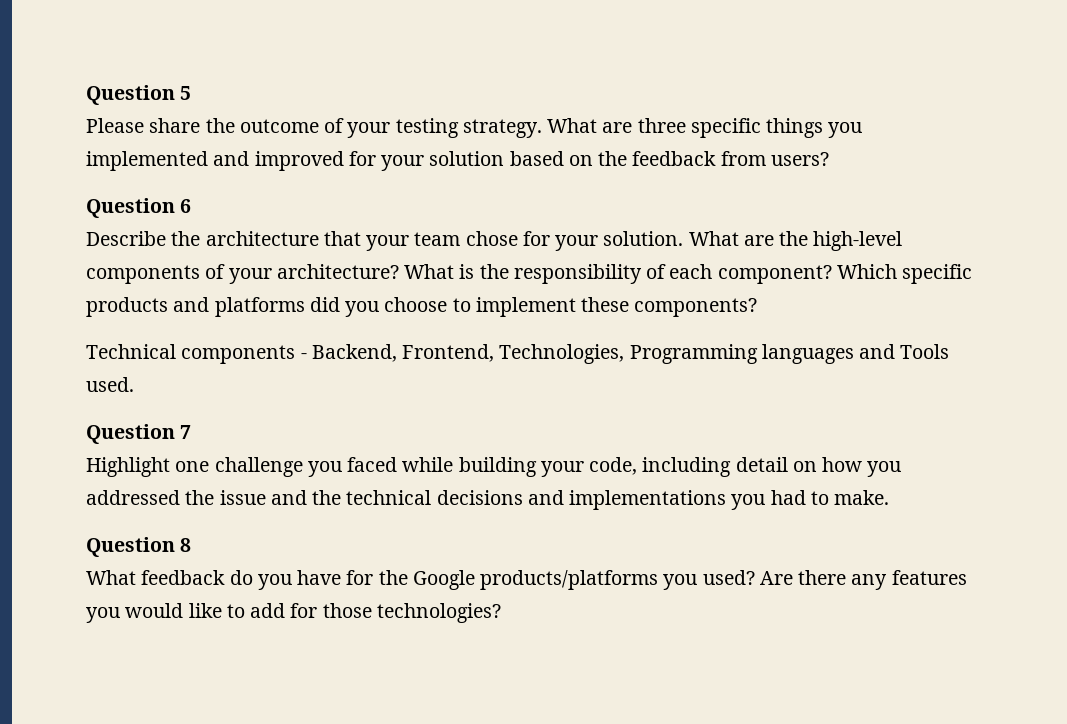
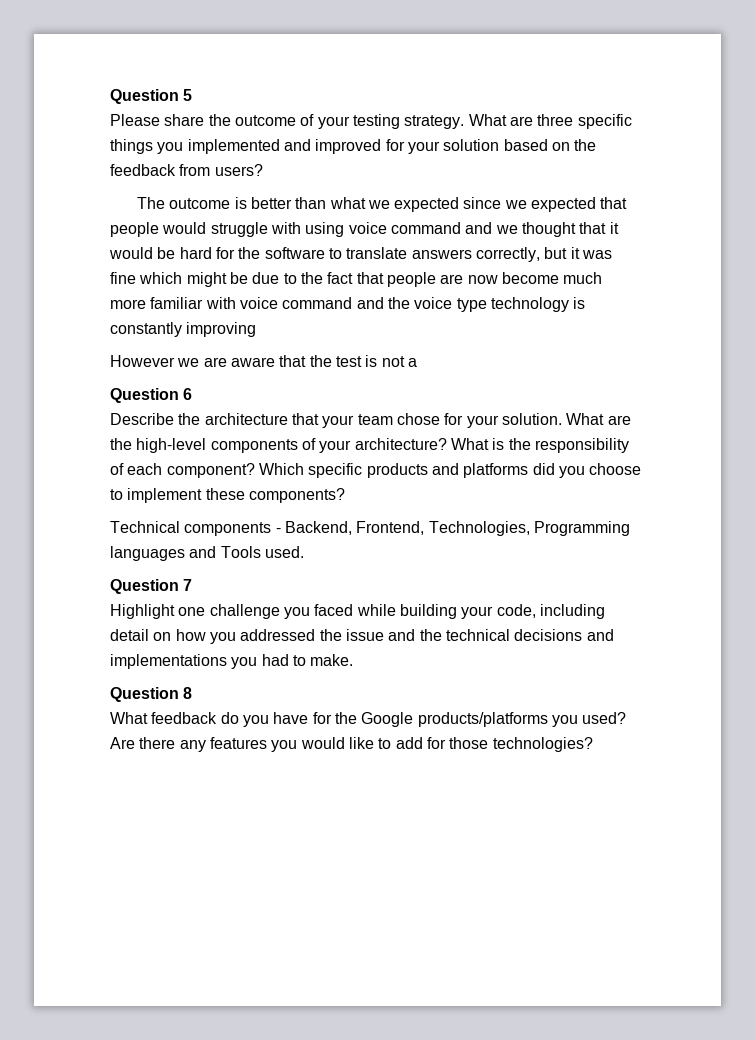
+ The outcome is better than what we expected since we expected that people would struggle with using voice command and we thought that it would be hard for the software to translate answers correctly, but it was fine which might be due to the fact that people are now become much more familiar with voice command and the voice type technology is constantly improving
+ However we are aware that the test is not a

